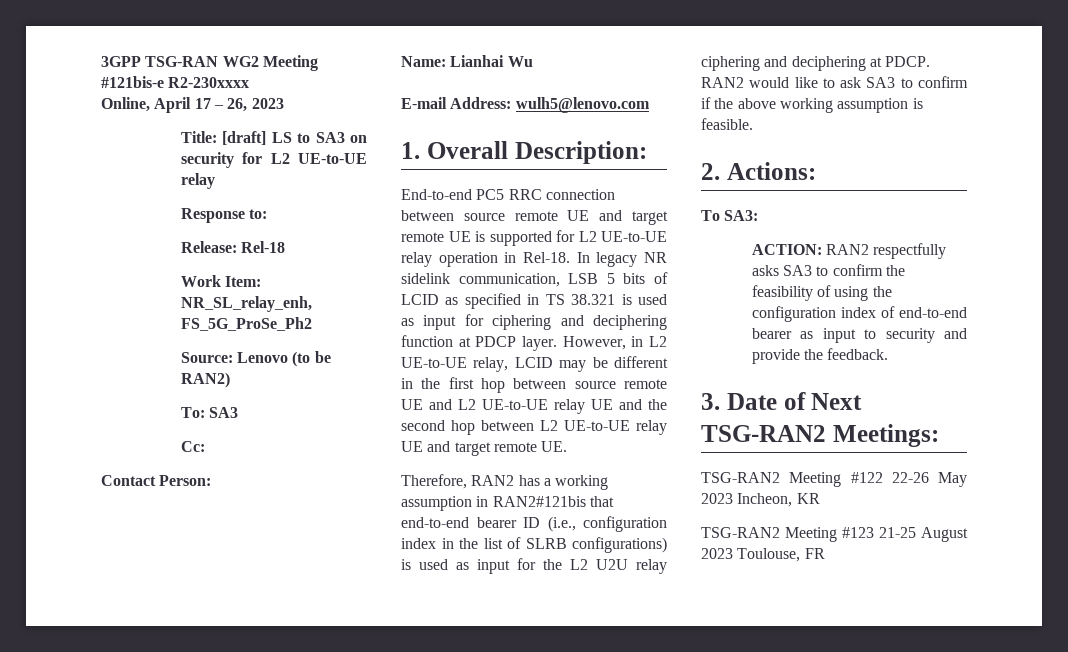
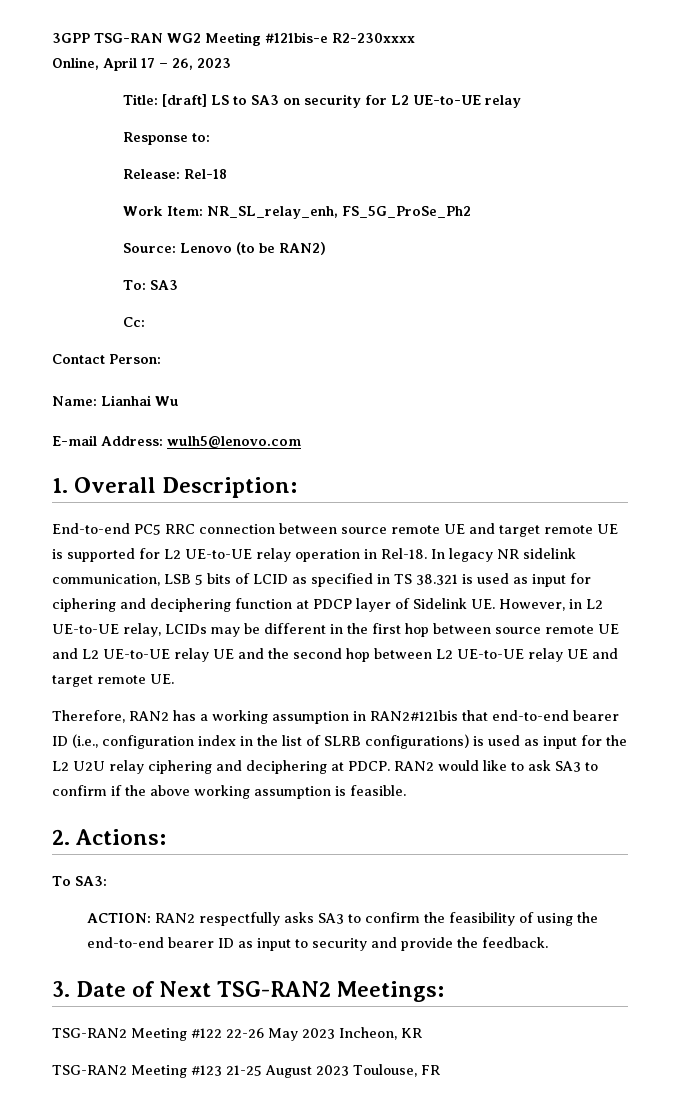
- In legacy NR sidelink communication, LSB 5 bits of LCID as specified in TS 38.321 is used as input for ciphering and deciphering function at PDCP layer. However, in L2 UE-to-UE relay, LCID may be different in the first hop between source remote UE and L2 UE-to-UE relay UE and the second hop between L2 UE-to-UE relay UE and target remote UE.
+ In legacy NR sidelink communication, LSB 5 bits of LCID as specified in TS 38.321 is used as input for ciphering and deciphering function at PDCP layer of Sidelink UE. However, in L2 UE-to-UE relay, LCIDs may be different in the first hop between source remote UE and L2 UE-to-UE relay UE and the second hop between L2 UE-to-UE relay UE and target remote UE.
- ACTION: RAN2 respectfully asks SA3 to confirm the feasibility of using the configuration index of end-to-end bearer as input to security and provide the feedback.
+ ACTION: RAN2 respectfully asks SA3 to confirm the feasibility of using the end-to-end bearer ID as input to security and provide the feedback.

